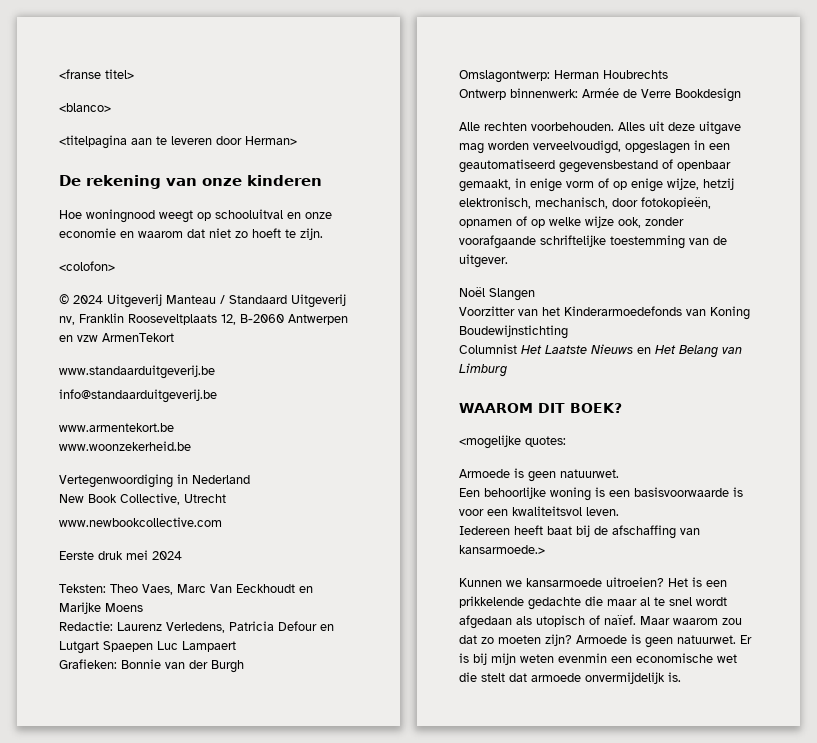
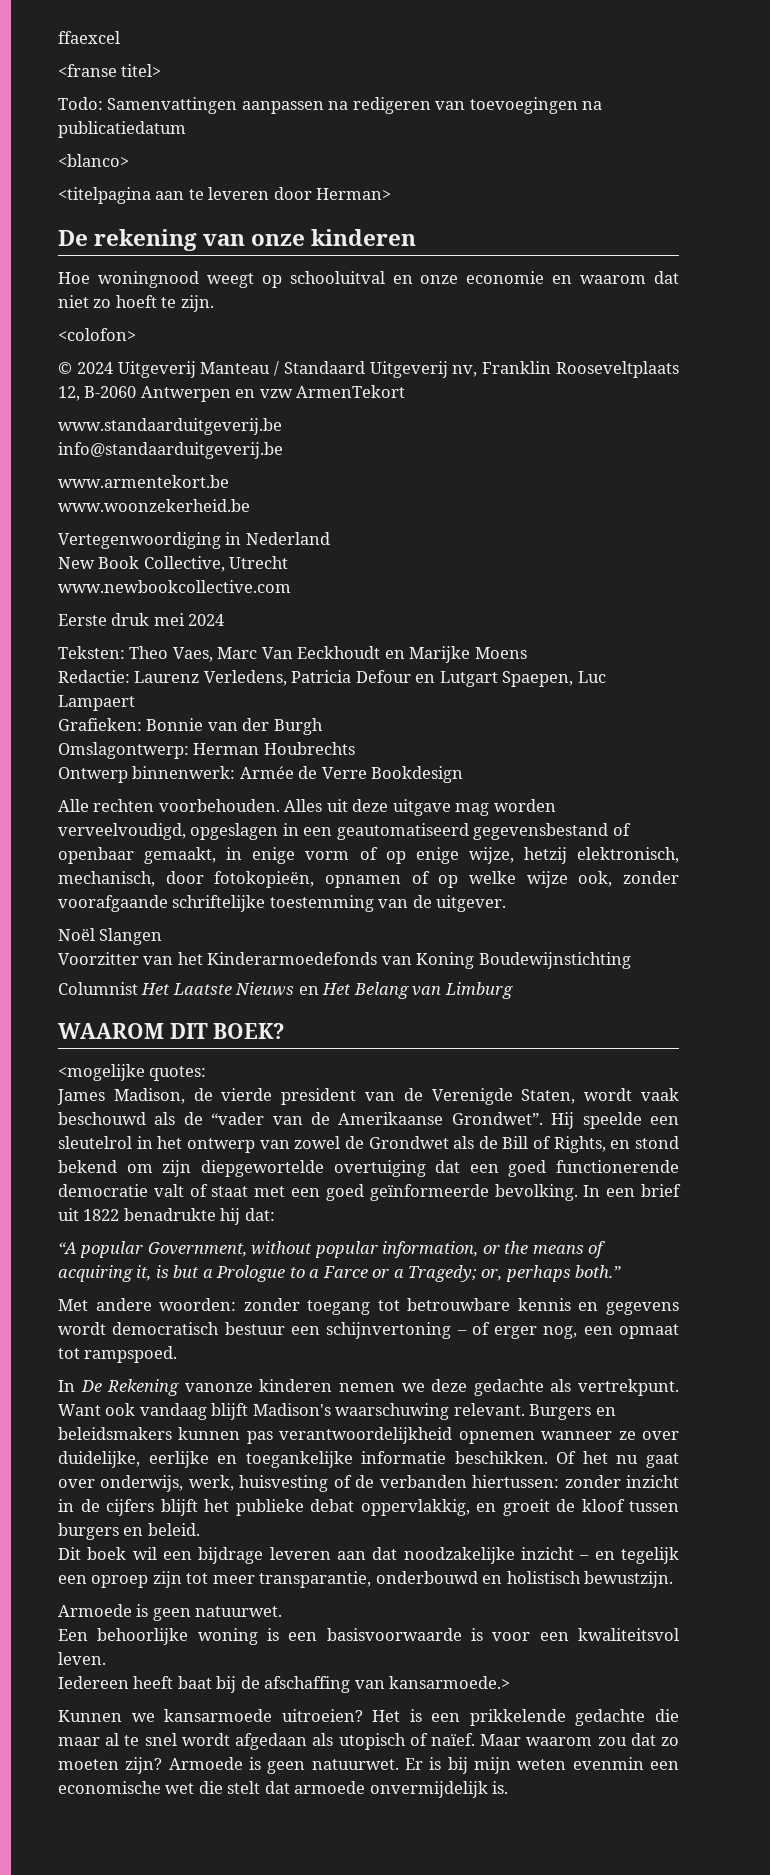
+ ffaexcel
+ Todo: Samenvattingen aanpassen na redigeren van toevoegingen na publicatiedatum
- Redactie: Laurenz Verledens, Patricia Defour en Lutgart Spaepen Luc Lampaert
+ Redactie: Laurenz Verledens, Patricia Defour en Lutgart Spaepen, Luc Lampaert
+ James Madison, de vierde president van de Verenigde Staten, wordt vaak beschouwd als de “vader van de Amerikaanse Grondwet”. Hij speelde een sleutelrol in het ontwerp van zowel de Grondwet als de Bill of Rights, en stond bekend om zijn diepgewortelde overtuiging dat een goed functionerende democratie valt of staat met een goed geïnformeerde bevolking. In een brief uit 1822 benadrukte hij dat:
+ “A popular Government, without popular information, or the means of acquiring it, is but a Prologue to a Farce or a Tragedy; or, perhaps both.”
+ Met andere woorden: zonder toegang tot betrouwbare kennis en gegevens wordt democratisch bestuur een schijnvertoning – of erger nog, een opmaat tot rampspoed.
+ In De Rekening vanonze kinderen nemen we deze gedachte als vertrekpunt. Want ook vandaag blijft Madison's waarschuwing relevant. Burgers en beleidsmakers kunnen pas verantwoordelijkheid opnemen wanneer ze over duidelijke, eerlijke en toegankelijke informatie beschikken. Of het nu gaat over onderwijs, werk, huisvesting of de verbanden hiertussen: zonder inzicht in de cijfers blijft het publieke debat oppervlakkig, en groeit de kloof tussen burgers en beleid.
+ Dit boek wil een bijdrage leveren aan dat noodzakelijke inzicht – en tegelijk een oproep zijn tot meer transparantie, onderbouwd en holistisch bewustzijn.

